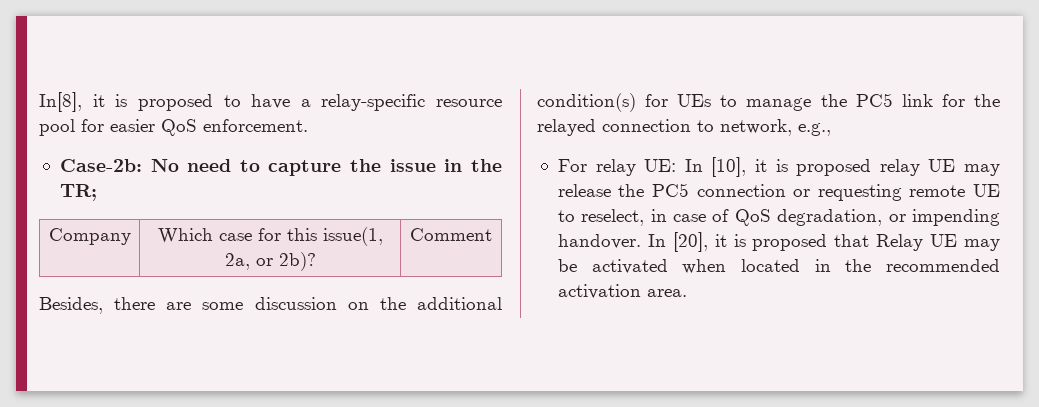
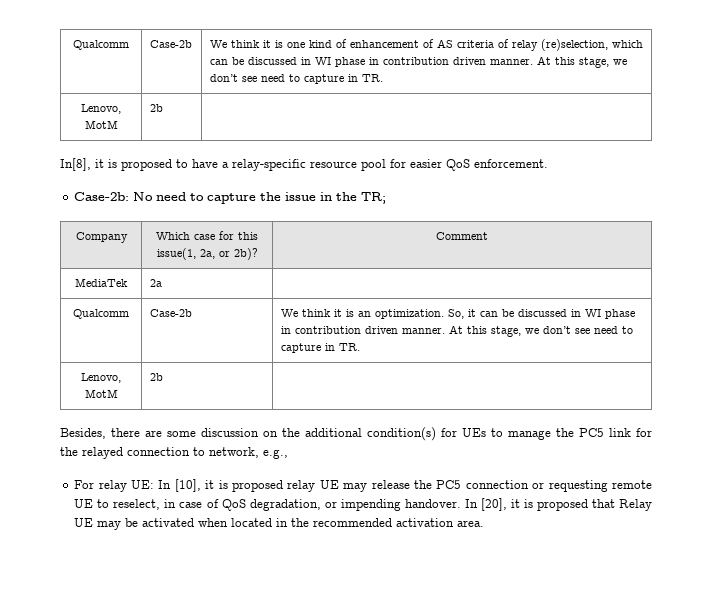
+ Qualcomm | Case-2b | We think it is one kind of enhancement of AS criteria of relay (re)selection, which can be discussed in WI phase in contribution driven manner. At this stage, we don’t see need to capture in TR.
+ Lenovo, MotM | 2b |
+ MediaTek | 2a |
+ Qualcomm | Case-2b | We think it is an optimization. So, it can be discussed in WI phase in contribution driven manner. At this stage, we don’t see need to capture in TR.
+ Lenovo, MotM | 2b |

